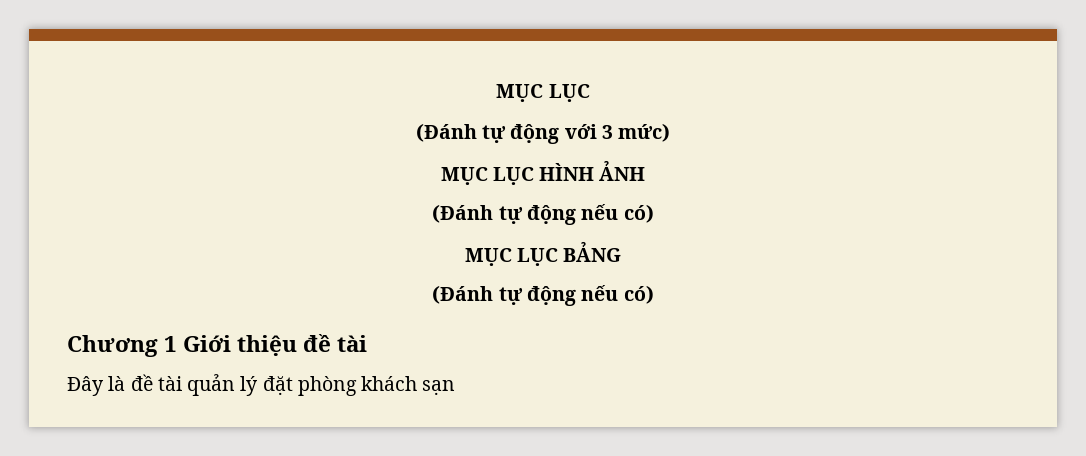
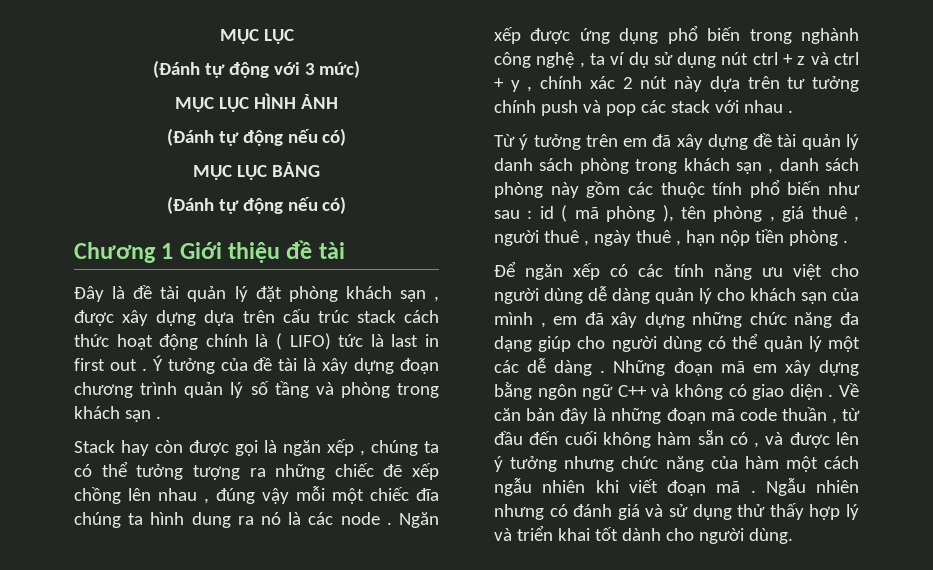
- Đây là đề tài quản lý đặt phòng khách sạn
+ Đây là đề tài quản lý đặt phòng khách sạn , được xây dựng dựa trên cấu trúc stack cách thức hoạt động chính là ( LIFO) tức là last in first out . Ý tưởng của đề tài là xây dựng đoạn chương trình quản lý số tầng và phòng trong khách sạn .
+ Stack hay còn được gọi là ngăn xếp , chúng ta có thể tưởng tượng ra những chiếc đẽ xếp chồng lên nhau , đúng vậy mỗi một chiếc đĩa chúng ta hình dung ra nó là các node . Ngăn xếp được ứng dụng phổ biến trong nghành công nghệ , ta ví dụ sử dụng nút ctrl + z và ctrl + y , chính xác 2 nút này dựa trên tư tưởng chính push và pop các stack với nhau .
+ Từ ý tưởng trên em đã xây dựng đề tài quản lý danh sách phòng trong khách sạn , danh sách phòng này gồm các thuộc tính phổ biến như sau : id ( mã phòng ), tên phòng , giá thuê , người thuê , ngày thuê , hạn nộp tiền phòng .
+ Để ngăn xếp có các tính năng ưu việt cho người dùng dễ dàng quản lý cho khách sạn của mình , em đã xây dựng những chức năng đa dạng giúp cho người dùng có thể quản lý một các dễ dàng . Những đoạn mã em xây dựng bằng ngôn ngữ C++ và không có giao diện . Về căn bản đây là những đoạn mã code thuần , từ đầu đến cuối không hàm sẵn có , và được lên ý tưởng nhưng chức năng của hàm một cách ngẫu nhiên khi viết đoạn mã . Ngẫu nhiên nhưng có đánh giá và sử dụng thử thấy hợp lý và triển khai tốt dành cho người dùng.

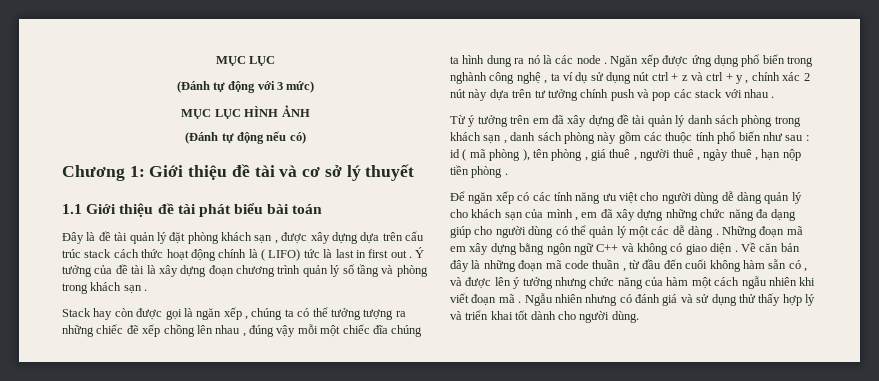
- MỤC LỤC BẢNG
- (Đánh tự động nếu có)
- Chương 1 Giới thiệu đề tài
+ Chương 1: Giới thiệu đề tài và cơ sở lý thuyết
+ 1.1 Giới thiệu đề tài phát biểu bài toán

